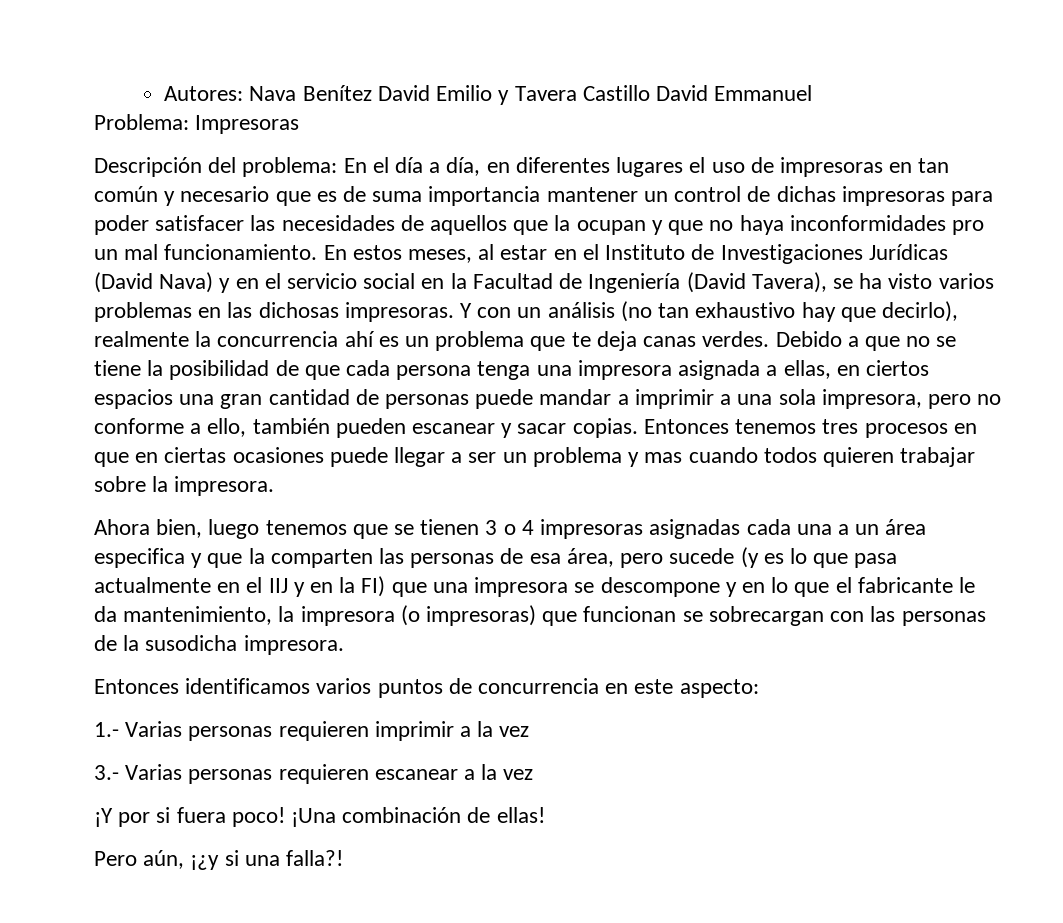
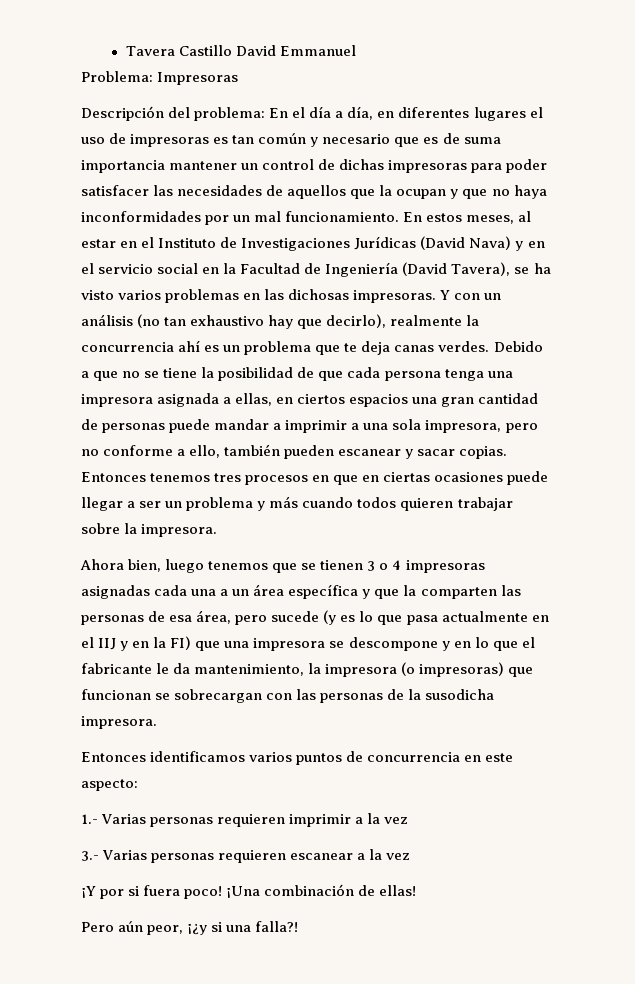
- Autores: Nava Benítez David Emilio y Tavera Castillo David Emmanuel
+ Tavera Castillo David Emmanuel
- Descripción del problema: En el día a día, en diferentes lugares el uso de impresoras en tan común y necesario que es de suma importancia mantener un control de dichas impresoras para poder satisfacer las necesidades de aquellos que la ocupan y que no haya inconformidades pro un mal funcionamiento.
+ Descripción del problema: En el día a día, en diferentes lugares el uso de impresoras es tan común y necesario que es de suma importancia mantener un control de dichas impresoras para poder satisfacer las necesidades de aquellos que la ocupan y que no haya inconformidades por un mal funcionamiento.
- Entonces tenemos tres procesos en que en ciertas ocasiones puede llegar a ser un problema y mas cuando todos quieren trabajar sobre la impresora.
+ Entonces tenemos tres procesos en que en ciertas ocasiones puede llegar a ser un problema y más cuando todos quieren trabajar sobre la impresora.
- Ahora bien, luego tenemos que se tienen 3 o 4 impresoras asignadas cada una a un área especifica y que la comparten las personas de esa área, pero sucede (y es lo que pasa actualmente en el IIJ y en la FI) que una impresora se descompone y en lo que el fabricante le da mantenimiento, la impresora (o impresoras) que funcionan se sobrecargan con las personas de la susodicha impresora.
+ Ahora bien, luego tenemos que se tienen 3 o 4 impresoras asignadas cada una a un área específica y que la comparten las personas de esa área, pero sucede (y es lo que pasa actualmente en el IIJ y en la FI) que una impresora se descompone y en lo que el fabricante le da mantenimiento, la impresora (o impresoras) que funcionan se sobrecargan con las personas de la susodicha impresora.
- Pero aún, ¡¿y si una falla?!
+ Pero aún peor, ¡¿y si una falla?!

